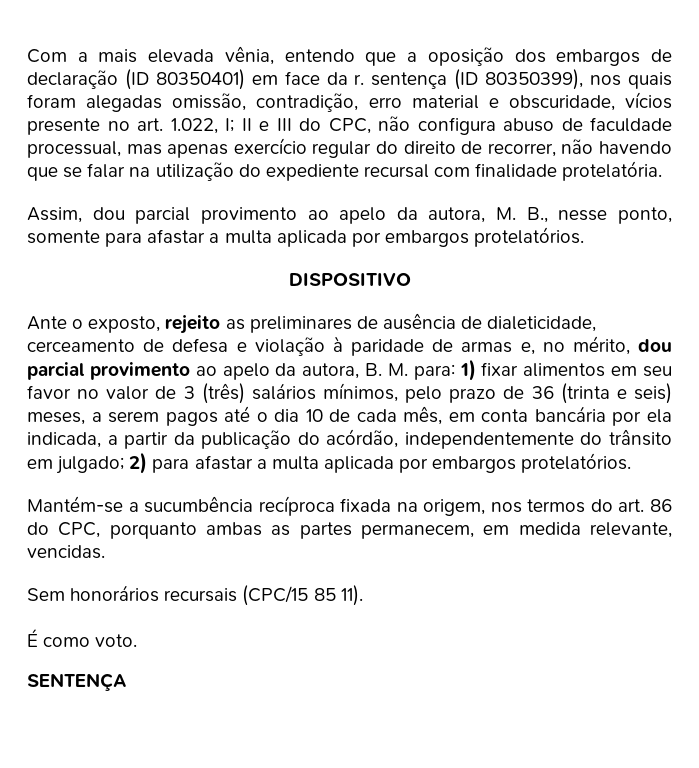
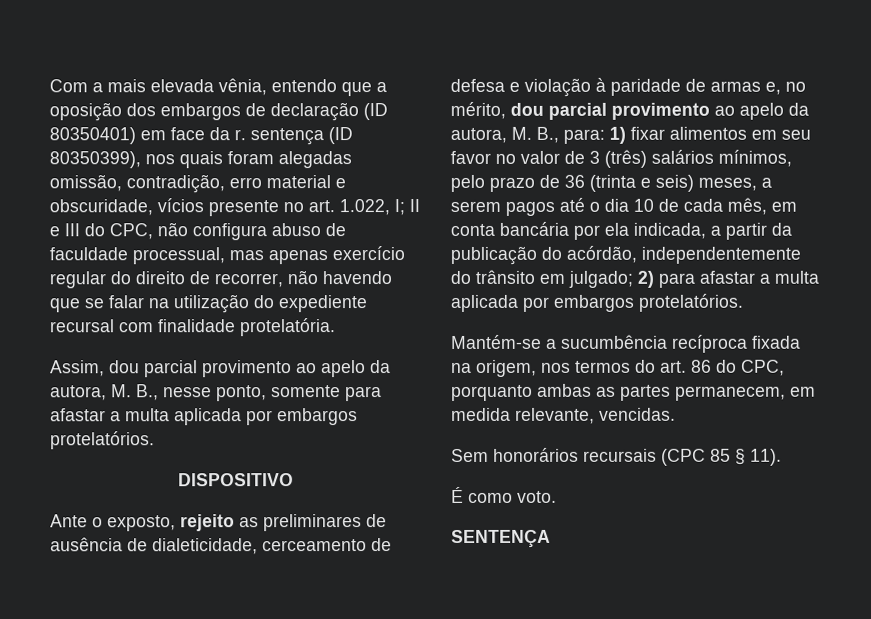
- Ante o exposto, rejeito as preliminares de ausência de dialeticidade, cerceamento de defesa e violação à paridade de armas e, no mérito, dou parcial provimento ao apelo da autora, B. M. para:
+ Ante o exposto, rejeito as preliminares de ausência de dialeticidade, cerceamento de defesa e violação à paridade de armas e, no mérito, dou parcial provimento ao apelo da autora, M. B., para:
- Sem honorários recursais (CPC/15 85 11).
+ Sem honorários recursais (CPC 85 § 11).

